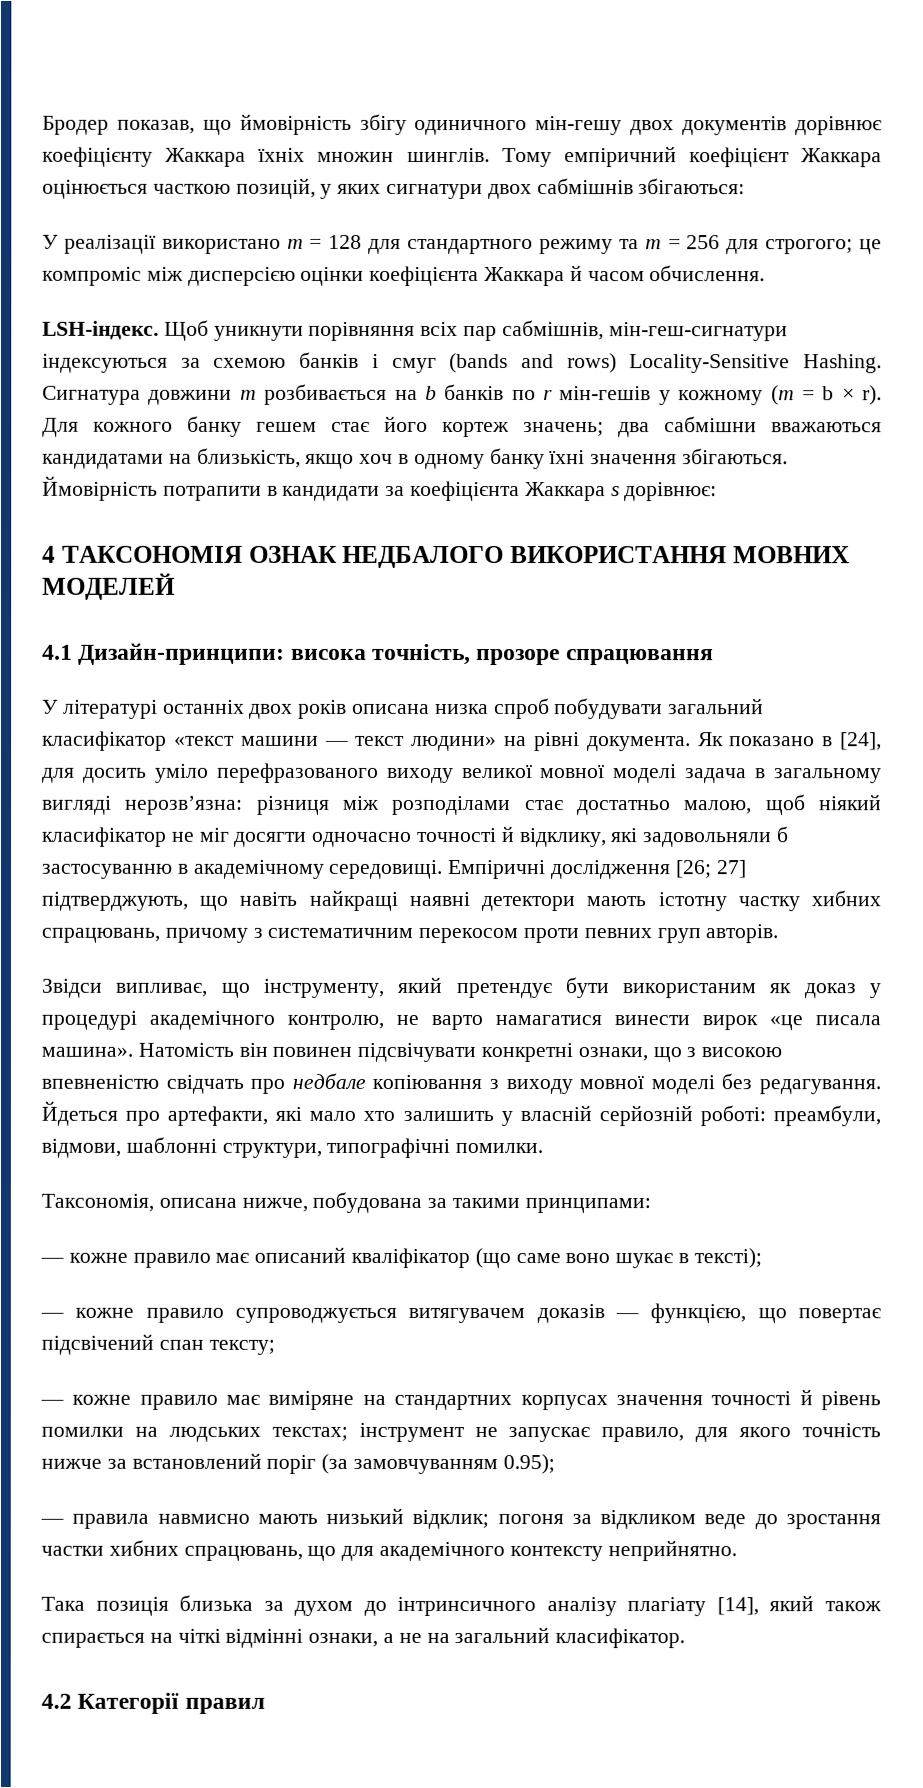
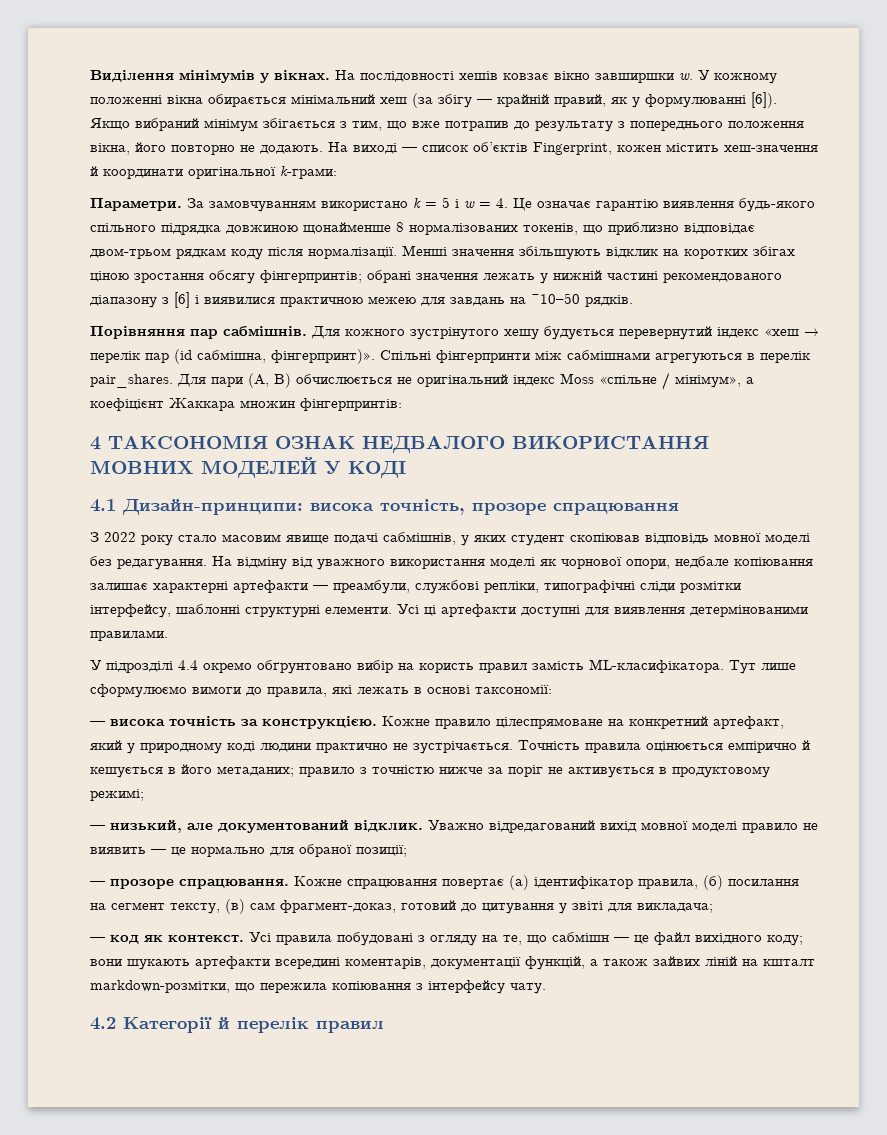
- Бродер показав, що ймовірність збігу одиничного мін-гешу двох документів дорівнює коефіцієнту Жаккара їхніх множин шинглів. Тому емпіричний коефіцієнт Жаккара оцінюється часткою позицій, у яких сигнатури двох сабмішнів збігаються:
- У реалізації використано m = 128 для стандартного режиму та m = 256 для строгого; це компроміс між дисперсією оцінки коефіцієнта Жаккара й часом обчислення.
- LSH-індекс. Щоб уникнути порівняння всіх пар сабмішнів, мін-геш-сигнатури індексуються за схемою банків і смуг (bands and rows) Locality-Sensitive Hashing. Сигнатура довжини m розбивається на b банків по r мін-гешів у кожному (m = b × r). Для кожного банку гешем стає його кортеж значень; два сабмішни вважаються кандидатами на близькість, якщо хоч в одному банку їхні значення збігаються. Ймовірність потрапити в кандидати за коефіцієнта Жаккара s дорівнює:
+ Виділення мінімумів у вікнах. На послідовності хешів ковзає вікно завширшки w. У кожному положенні вікна обирається мінімальний хеш (за збігу — крайній правий, як у формулюванні [6]). Якщо вибраний мінімум збігається з тим, що вже потрапив до результату з попереднього положення вікна, його повторно не додають. На виході — список об’єктів Fingerprint, кожен містить хеш-значення й координати оригінальної k-грами:
+ Параметри. За замовчуванням використано k = 5 і w = 4. Це означає гарантію виявлення будь-якого спільного підрядка довжиною щонайменше 8 нормалізованих токенів, що приблизно відповідає двом-трьом рядкам коду після нормалізації. Менші значення збільшують відклик на коротких збігах ціною зростання обсягу фінгерпринтів; обрані значення лежать у нижній частині рекомендованого діапазону з [6] і виявилися практичною межею для завдань на ~10–50 рядків.
+ Порівняння пар сабмішнів. Для кожного зустрінутого хешу будується перевернутий індекс «хеш → перелік пар (id сабмішна, фінгерпринт)». Спільні фінгерпринти між сабмішнами агрегуються в перелік pair_shares. Для пари (A, B) обчислюється не оригінальний індекс Moss «спільне / мінімум», а коефіцієнт Жаккара множин фінгерпринтів:
- 4 ТАКСОНОМІЯ ОЗНАК НЕДБАЛОГО ВИКОРИСТАННЯ МОВНИХ МОДЕЛЕЙ
+ 4 ТАКСОНОМІЯ ОЗНАК НЕДБАЛОГО ВИКОРИСТАННЯ МОВНИХ МОДЕЛЕЙ У КОДІ
- У літературі останніх двох років описана низка спроб побудувати загальний класифікатор «текст машини — текст людини» на рівні документа. Як показано в [24], для досить уміло перефразованого виходу великої мовної моделі задача в загальному вигляді нерозв’язна: різниця між розподілами стає достатньо малою, щоб ніякий класифікатор не міг досягти одночасно точності й відклику, які задовольняли б застосуванню в академічному середовищі. Емпіричні дослідження [26; 27] підтверджують, що навіть найкращі наявні детектори мають істотну частку хибних спрацювань, причому з систематичним перекосом проти певних груп авторів.
- Звідси випливає, що інструменту, який претендує бути використаним як доказ у процедурі академічного контролю, не варто намагатися винести вирок «це писала машина». Натомість він повинен підсвічувати конкретні ознаки, що з високою впевненістю свідчать про недбале копіювання з виходу мовної моделі без редагування. Йдеться про артефакти, які мало хто залишить у власній серйозній роботі: преамбули, відмови, шаблонні структури, типографічні помилки.
- Таксономія, описана нижче, побудована за такими принципами:
- — кожне правило має описаний кваліфікатор (що саме воно шукає в тексті);
- — кожне правило супроводжується витягувачем доказів — функцією, що повертає підсвічений спан тексту;
- — кожне правило має виміряне на стандартних корпусах значення точності й рівень помилки на людських текстах; інструмент не запускає правило, для якого точність нижче за встановлений поріг (за замовчуванням 0.95);
- — правила навмисно мають низький відклик; погоня за відкликом веде до зростання частки хибних спрацювань, що для академічного контексту неприйнятно.
- Така позиція близька за духом до інтринсичного аналізу плагіату [14], який також спирається на чіткі відмінні ознаки, а не на загальний класифікатор.
+ З 2022 року стало масовим явище подачі сабмішнів, у яких студент скопіював відповідь мовної моделі без редагування. На відміну від уважного використання моделі як чорнової опори, недбале копіювання залишає характерні артефакти — преамбули, службові репліки, типографічні сліди розмітки інтерфейсу, шаблонні структурні елементи. Усі ці артефакти доступні для виявлення детермінованими правилами.
+ У підрозділі 4.4 окремо обґрунтовано вибір на користь правил замість ML-класифікатора. Тут лише сформулюємо вимоги до правила, які лежать в основі таксономії:
+ — висока точність за конструкцією. Кожне правило цілеспрямоване на конкретний артефакт, який у природному коді людини практично не зустрічається. Точність правила оцінюється емпірично й кешується в його метаданих; правило з точністю нижче за поріг не активується в продуктовому режимі;
+ — низький, але документований відклик. Уважно відредагований вихід мовної моделі правило не виявить — це нормально для обраної позиції;
+ — прозоре спрацювання. Кожне спрацювання повертає (а) ідентифікатор правила, (б) посилання на сегмент тексту, (в) сам фрагмент-доказ, готовий до цитування у звіті для викладача;
+ — код як контекст. Усі правила побудовані з огляду на те, що сабмішн — це файл вихідного коду; вони шукають артефакти всередині коментарів, документації функцій, а також зайвих ліній на кшталт markdown-розмітки, що пережила копіювання з інтерфейсу чату.
- 4.2 Категорії правил
+ 4.2 Категорії й перелік правил

